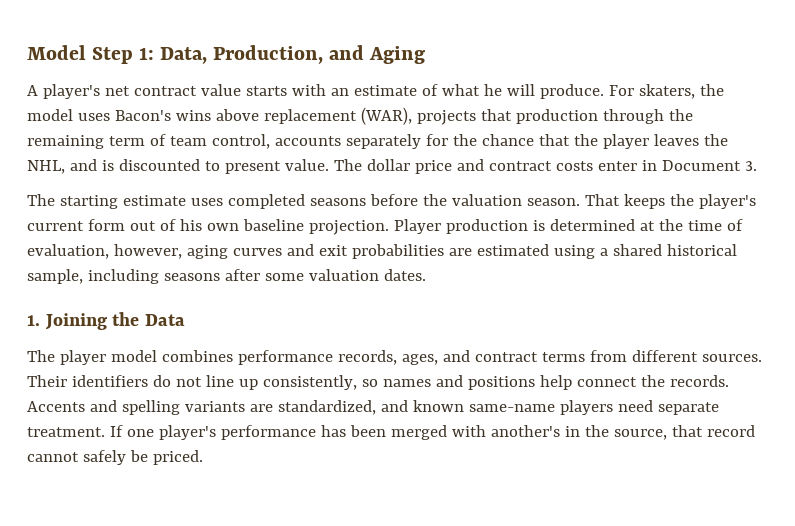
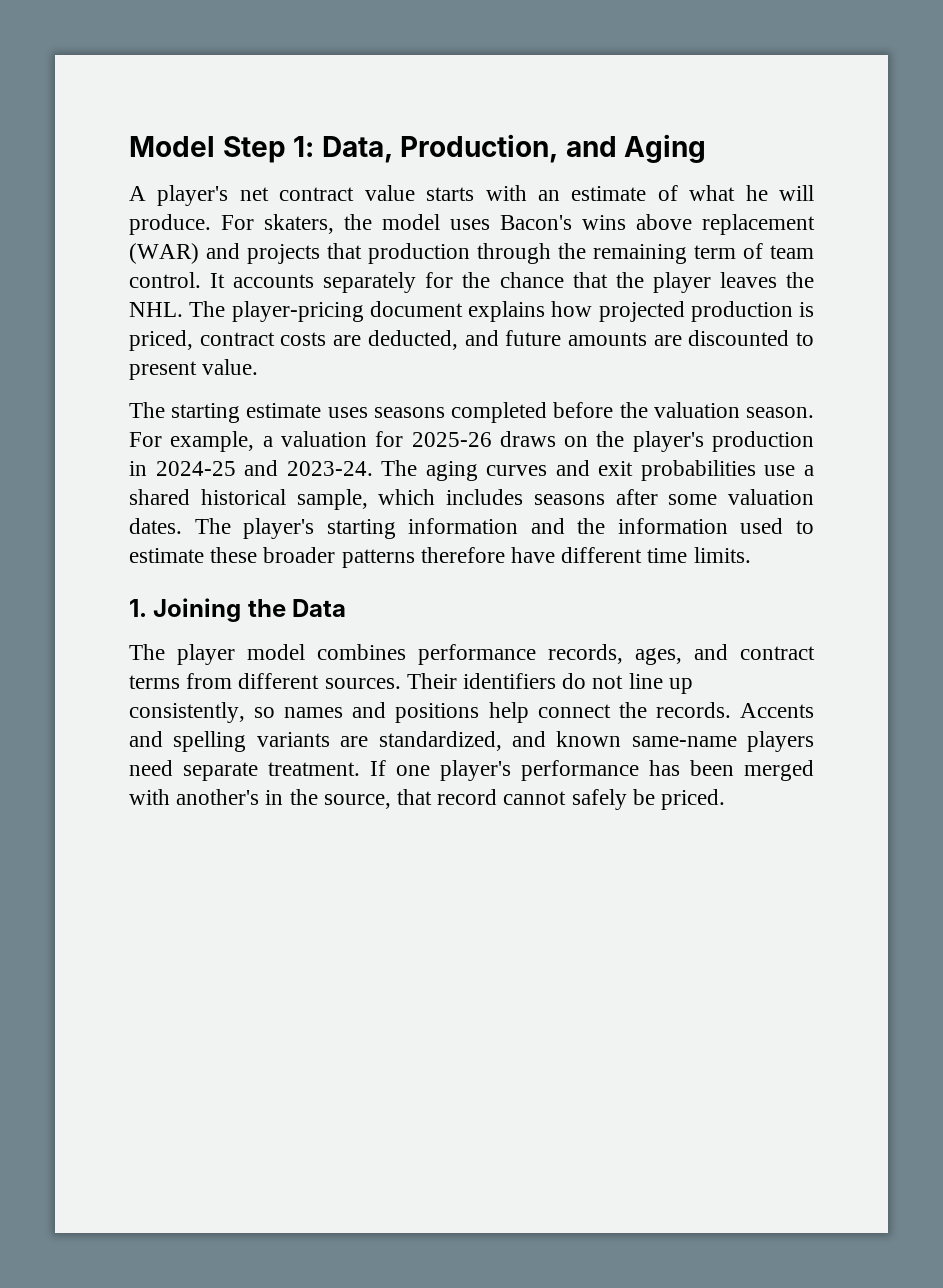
- For skaters, the model uses Bacon's wins above replacement (WAR), projects that production through the remaining term of team control, accounts separately for the chance that the player leaves the NHL, and is discounted to present value. The dollar price and contract costs enter in Document 3.
+ For skaters, the model uses Bacon's wins above replacement (WAR) and projects that production through the remaining term of team control. It accounts separately for the chance that the player leaves the NHL. The player-pricing document explains how projected production is priced, contract costs are deducted, and future amounts are discounted to present value.
- The starting estimate uses completed seasons before the valuation season.
+ The starting estimate uses seasons completed before the valuation season.
- That keeps the player's current form out of his own baseline projection. Player production is determined at the time of evaluation, however, aging curves and exit probabilities are estimated using a shared historical sample, including seasons after some valuation dates.
+ For example, a valuation for 2025-26 draws on the player's production in 2024-25 and 2023-24. The aging curves and exit probabilities use a shared historical sample, which includes seasons after some valuation dates. The player's starting information and the information used to estimate these broader patterns therefore have different time limits.

